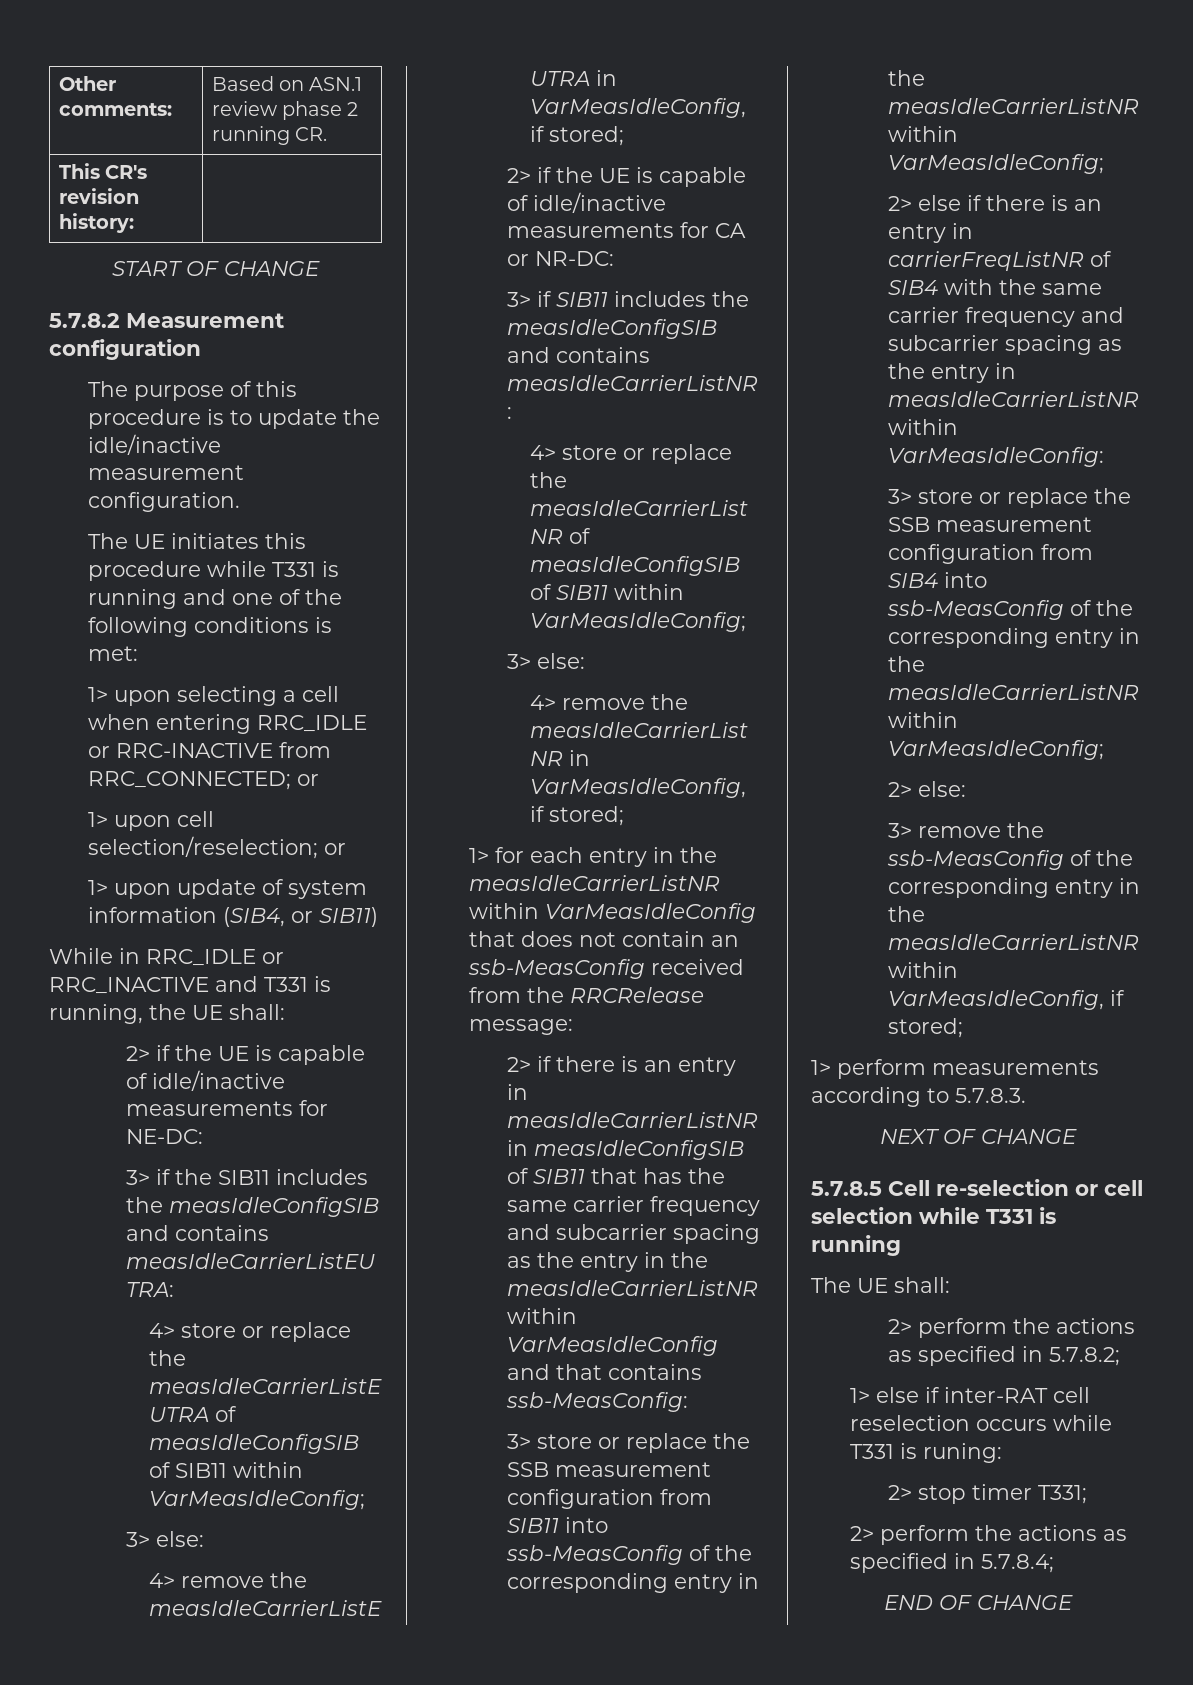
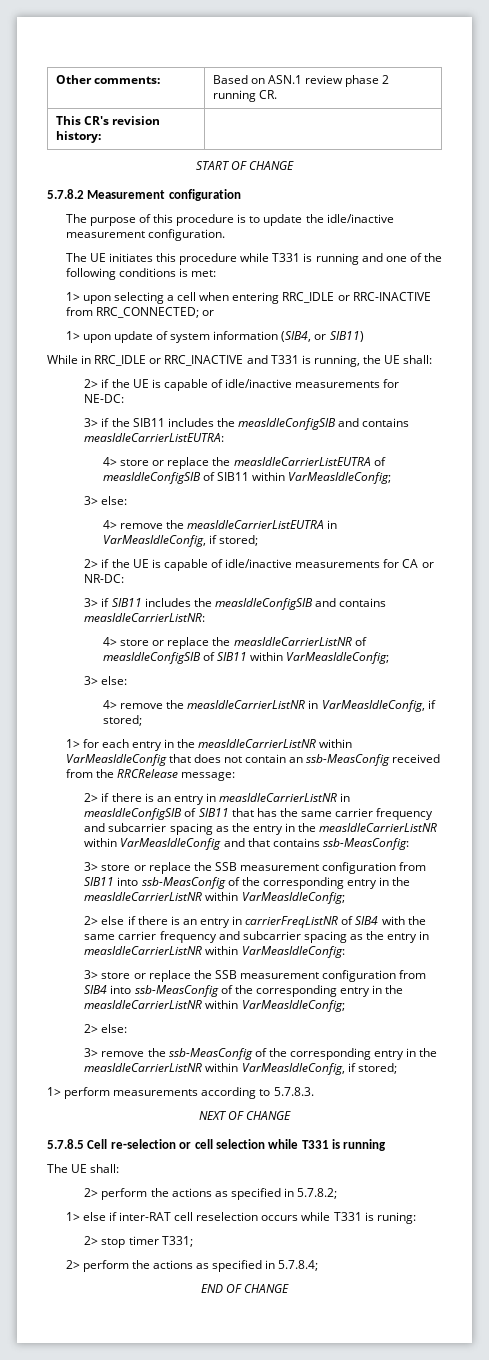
- 1> upon cell selection/reselection; or

